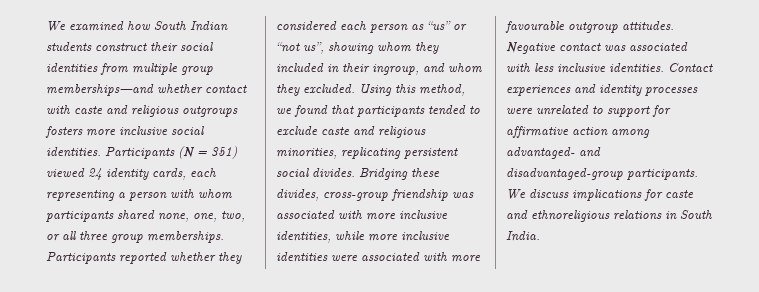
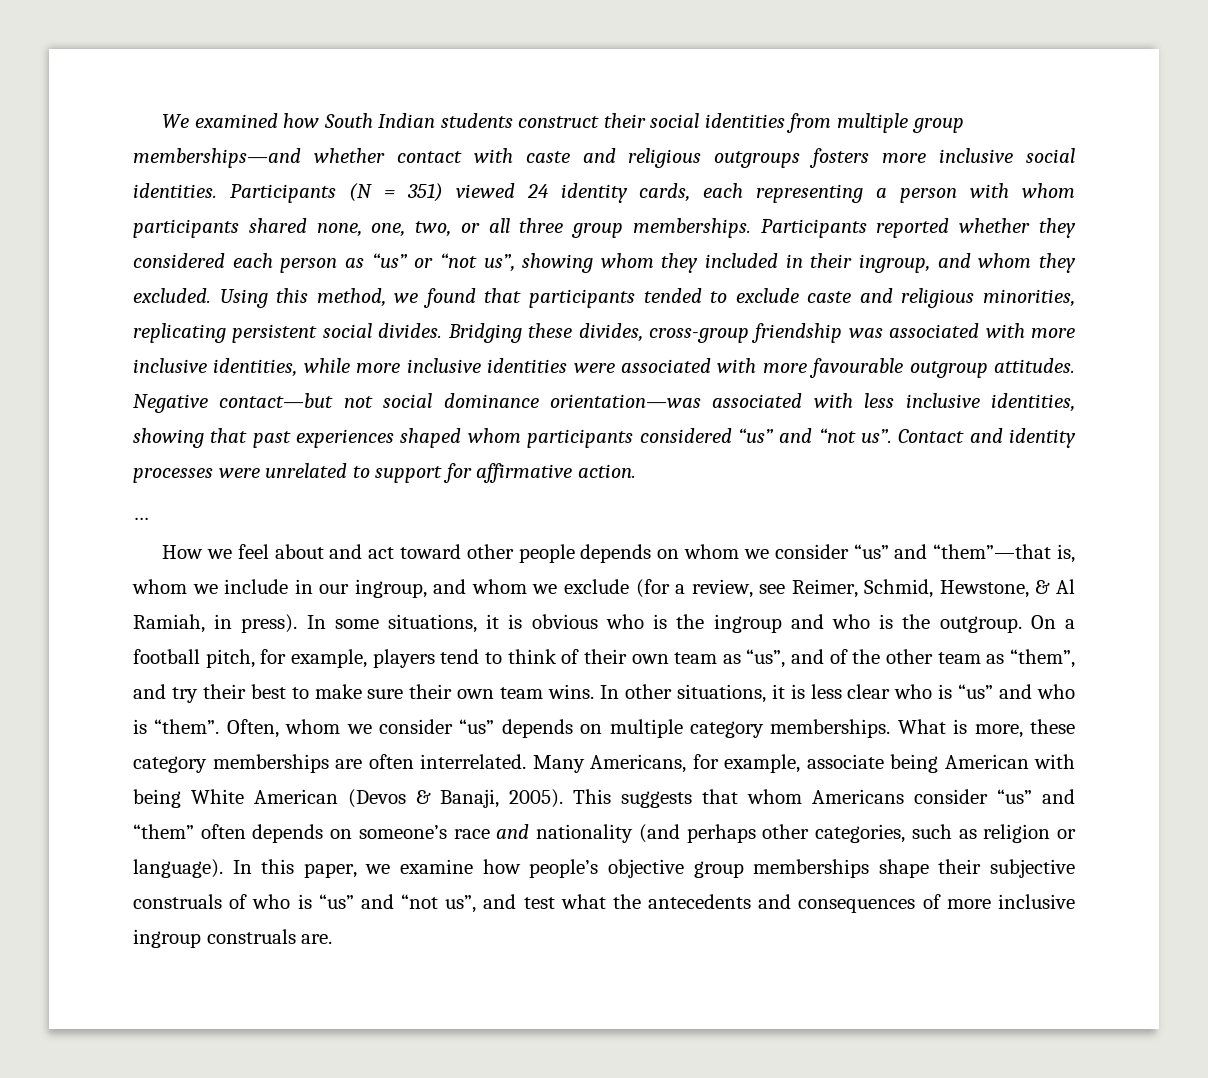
- Negative contact was associated with less inclusive identities. Contact experiences and identity processes were unrelated to support for affirmative action among advantaged- and disadvantaged-group participants. We discuss implications for caste and ethnoreligious relations in South India.
+ Negative contact—but not social dominance orientation—was associated with less inclusive identities, showing that past experiences shaped whom participants considered “us” and “not us”. Contact and identity processes were unrelated to support for affirmative action.
+ …
+ How we feel about and act toward other people depends on whom we consider “us” and “them”—that is, whom we include in our ingroup, and whom we exclude (for a review, see Reimer, Schmid, Hewstone, & Al Ramiah, in press). In some situations, it is obvious who is the ingroup and who is the outgroup. On a football pitch, for example, players tend to think of their own team as “us”, and of the other team as “them”, and try their best to make sure their own team wins. In other situations, it is less clear who is “us” and who is “them”. Often, whom we consider “us” depends on multiple category memberships. What is more, these category memberships are often interrelated. Many Americans, for example, associate being American with being White American (Devos & Banaji, 2005). This suggests that whom Americans consider “us” and “them” often depends on someone’s race and nationality (and perhaps other categories, such as religion or language). In this paper, we examine how people’s objective group memberships shape their subjective construals of who is “us” and “not us”, and test what the antecedents and consequences of more inclusive ingroup construals are.

